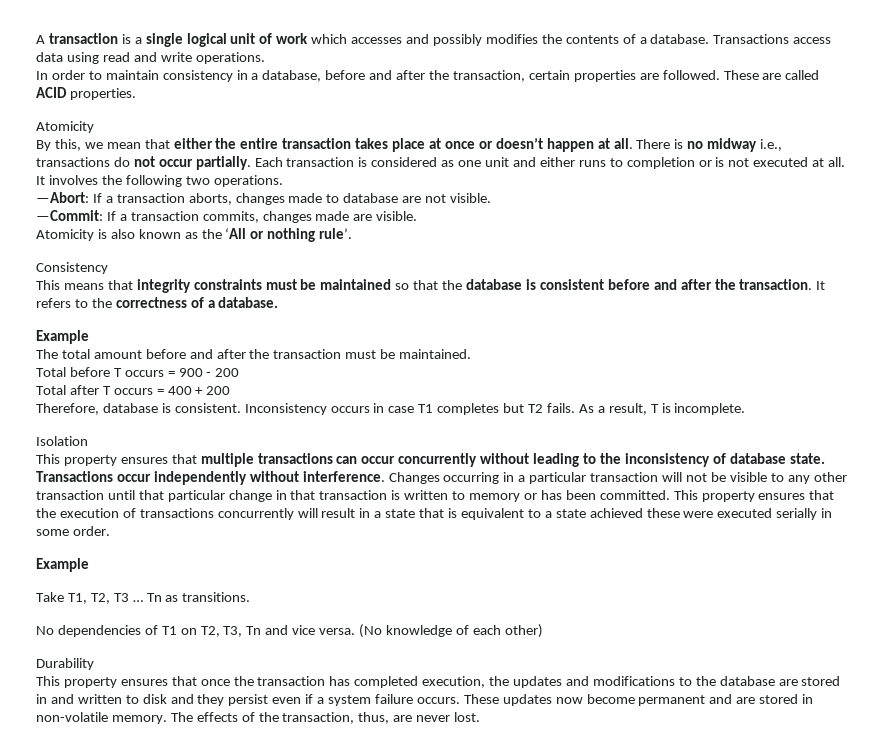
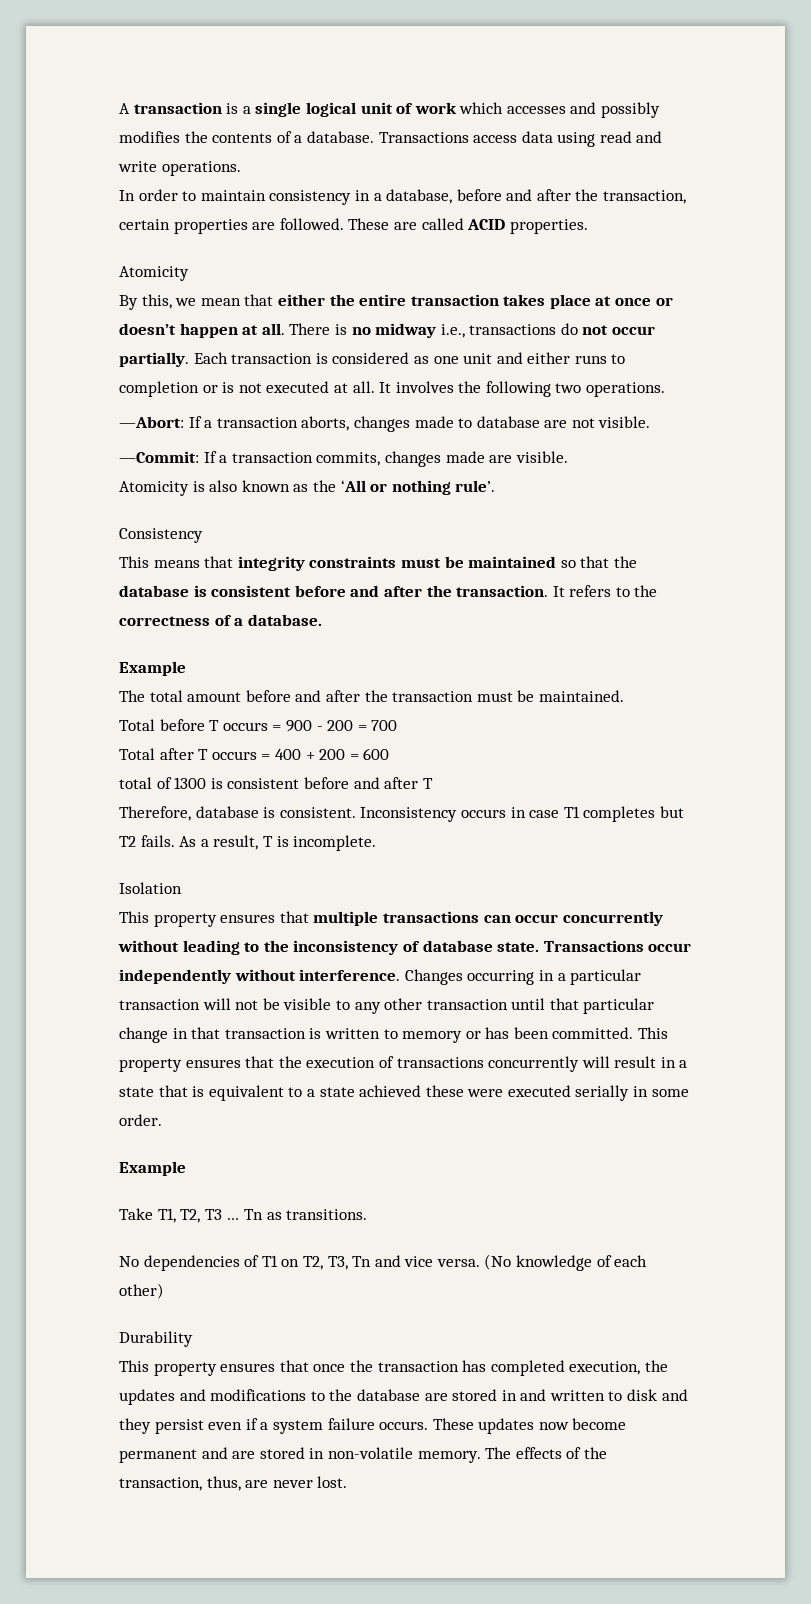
- Total before T occurs = 900 - 200
+ Total before T occurs = 900 - 200 = 700
- Total after T occurs = 400 + 200
+ Total after T occurs = 400 + 200 = 600
+ total of 1300 is consistent before and after T

